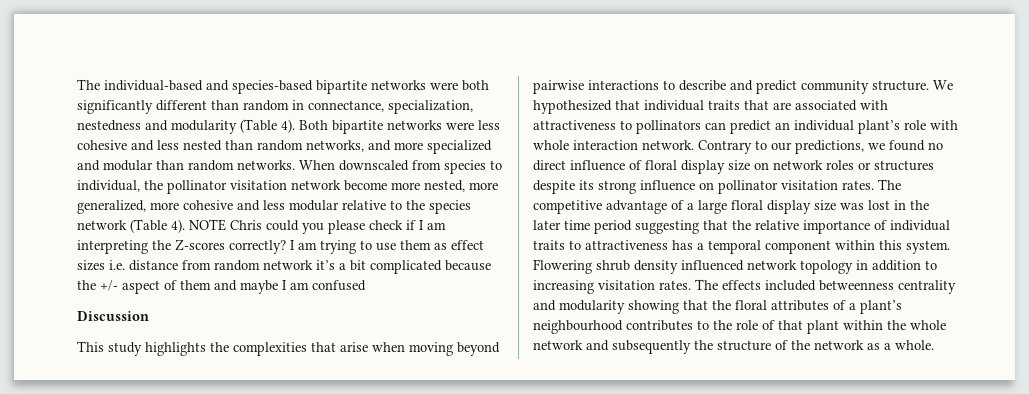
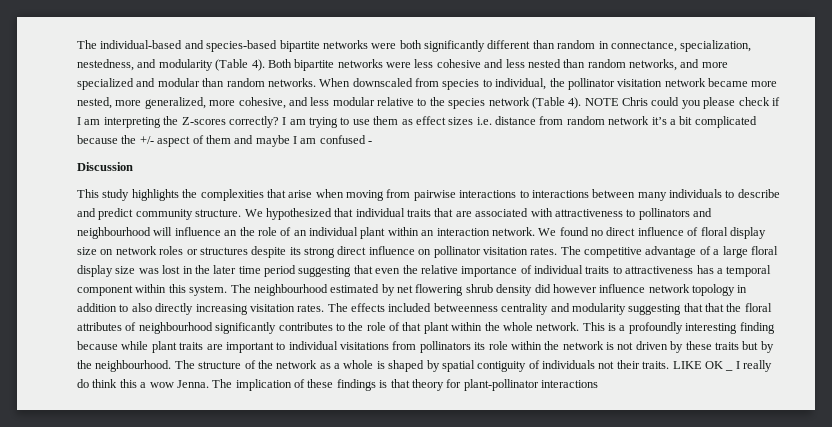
- The individual-based and species-based bipartite networks were both significantly different than random in connectance, specialization, nestedness and modularity (Table 4).
+ The individual-based and species-based bipartite networks were both significantly different than random in connectance, specialization, nestedness, and modularity (Table 4).
- When downscaled from species to individual, the pollinator visitation network become more nested, more generalized, more cohesive and less modular relative to the species network (Table 4).
+ When downscaled from species to individual, the pollinator visitation network became more nested, more generalized, more cohesive, and less modular relative to the species network (Table 4).
- I am trying to use them as effect sizes i.e. distance from random network it’s a bit complicated because the +/- aspect of them and maybe I am confused
+ I am trying to use them as effect sizes i.e. distance from random network it’s a bit complicated because the +/- aspect of them and maybe I am confused -
- This study highlights the complexities that arise when moving beyond pairwise interactions to describe and predict community structure.
+ This study highlights the complexities that arise when moving from pairwise interactions to interactions between many individuals to describe and predict community structure.
- We hypothesized that individual traits that are associated with attractiveness to pollinators can predict an individual plant’s role with whole interaction network. Contrary to our predictions, we found no direct influence of floral display size on network roles or structures despite its strong influence on pollinator visitation rates.
+ We hypothesized that individual traits that are associated with attractiveness to pollinators and neighbourhood will influence an the role of an individual plant within an interaction network. We found no direct influence of floral display size on network roles or structures despite its strong direct influence on pollinator visitation rates.
- The competitive advantage of a large floral display size was lost in the later time period suggesting that the relative importance of individual traits to attractiveness has a temporal component within this system.
+ The competitive advantage of a large floral display size was lost in the later time period suggesting that even the relative importance of individual traits to attractiveness has a temporal component within this system.
- Flowering shrub density influenced network topology in addition to increasing visitation rates.
+ The neighbourhood estimated by net flowering shrub density did however influence network topology in addition to also directly increasing visitation rates.
- The effects included betweenness centrality and modularity showing that the floral attributes of a plant’s neighbourhood contributes to the role of that plant within the whole network and subsequently the structure of the network as a whole.
+ The effects included betweenness centrality and modularity suggesting that that the floral attributes of neighbourhood significantly contributes to the role of that plant within the whole network. This is a profoundly interesting finding because while plant traits are important to individual visitations from pollinators its role within the network is not driven by these traits but by the neighbourhood. The structure of the network as a whole is shaped by spatial contiguity of individuals not their traits. LIKE OK _ I really do think this a wow Jenna. The implication of these findings is that theory for plant-pollinator interactions

